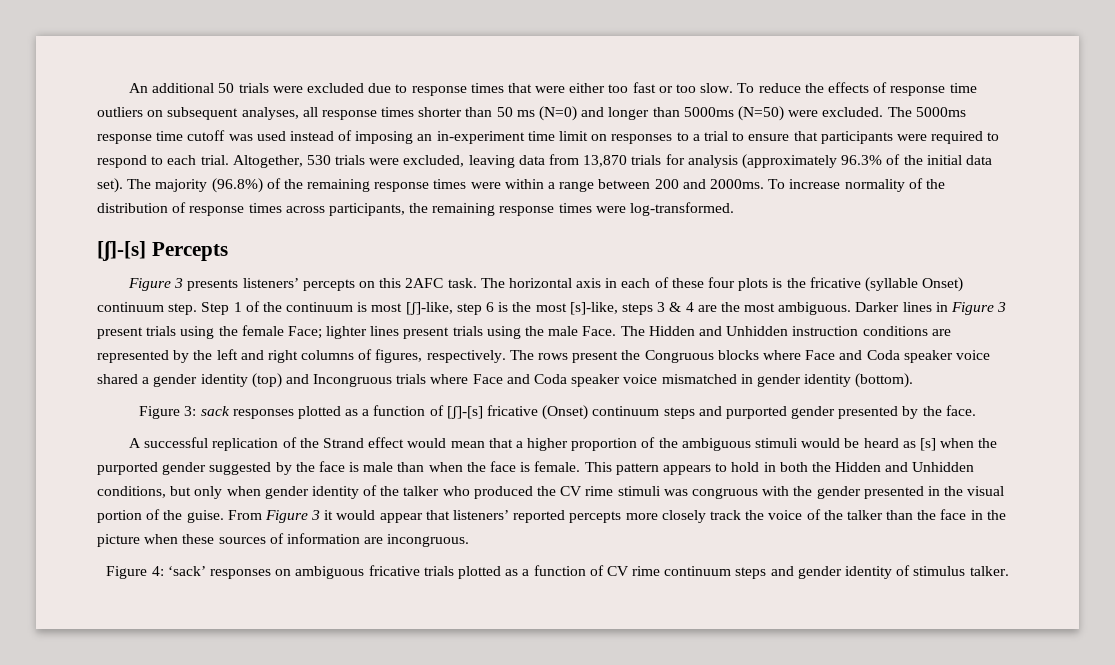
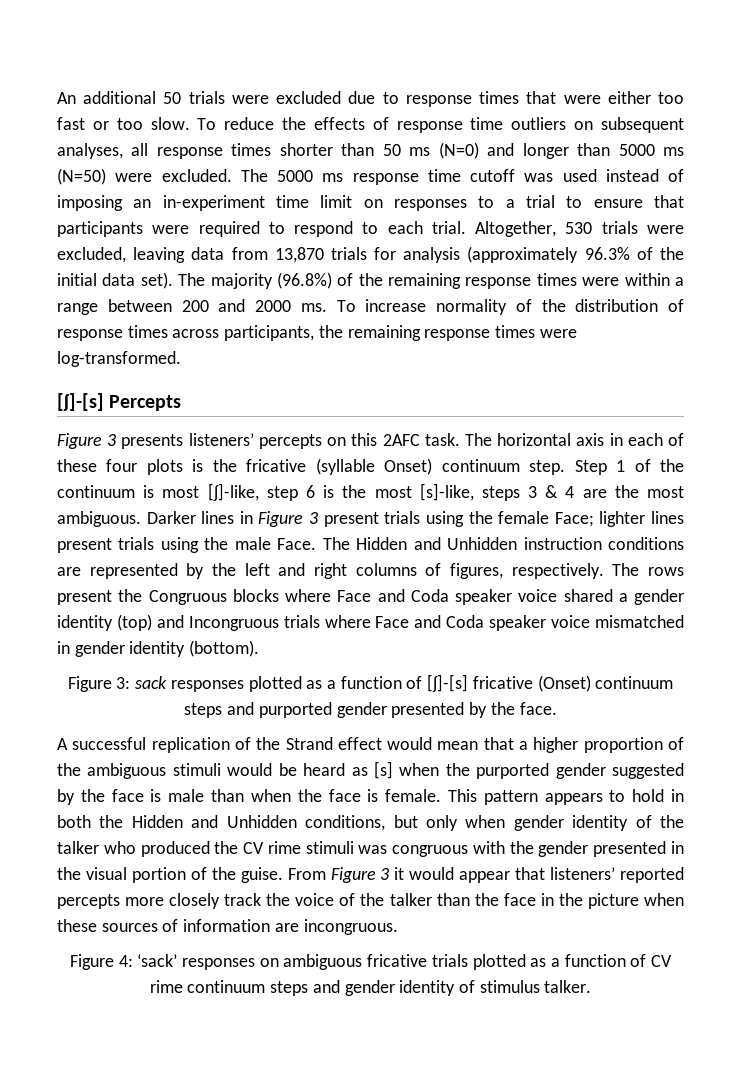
- To reduce the effects of response time outliers on subsequent analyses, all response times shorter than 50 ms (N=0) and longer than 5000ms (N=50) were excluded.
+ To reduce the effects of response time outliers on subsequent analyses, all response times shorter than 50 ms (N=0) and longer than 5000 ms (N=50) were excluded.
- The 5000ms response time cutoff was used instead of imposing an in-experiment time limit on responses to a trial to ensure that participants were required to respond to each trial.
+ The 5000 ms response time cutoff was used instead of imposing an in-experiment time limit on responses to a trial to ensure that participants were required to respond to each trial.
- The majority (96.8%) of the remaining response times were within a range between 200 and 2000ms.
+ The majority (96.8%) of the remaining response times were within a range between 200 and 2000 ms.

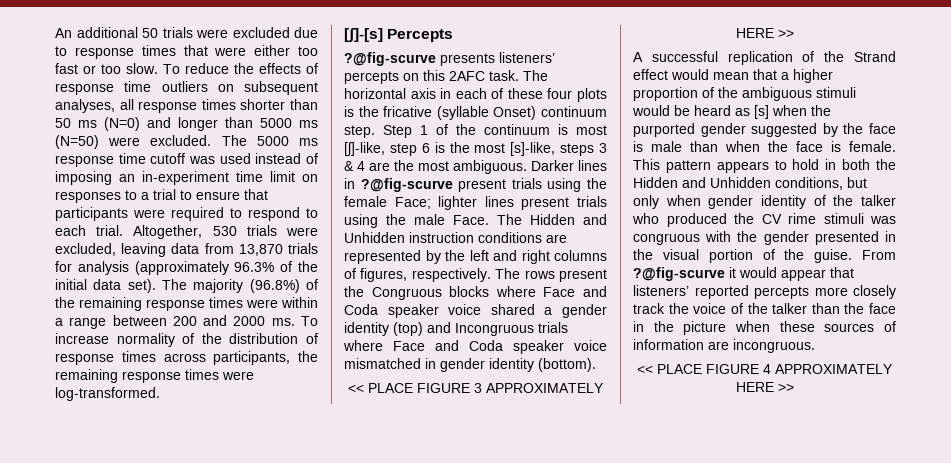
- Figure 3 presents listeners’ percepts on this 2AFC task.
+ ?@fig-scurve presents listeners’ percepts on this 2AFC task.
- Darker lines in Figure 3 present trials using the female Face; lighter lines present trials using the male Face.
+ Darker lines in ?@fig-scurve present trials using the female Face; lighter lines present trials using the male Face.
- Figure 3: sack responses plotted as a function of [ʃ]-[s] fricative (Onset) continuum steps and purported gender presented by the face.
+ << PLACE FIGURE 3 APPROXIMATELY HERE >>
- From Figure 3 it would appear that listeners’ reported percepts more closely track the voice of the talker than the face in the picture when these sources of information are incongruous.
+ From ?@fig-scurve it would appear that listeners’ reported percepts more closely track the voice of the talker than the face in the picture when these sources of information are incongruous.
- Figure 4: ‘sack’ responses on ambiguous fricative trials plotted as a function of CV rime continuum steps and gender identity of stimulus talker.
+ << PLACE FIGURE 4 APPROXIMATELY HERE >>

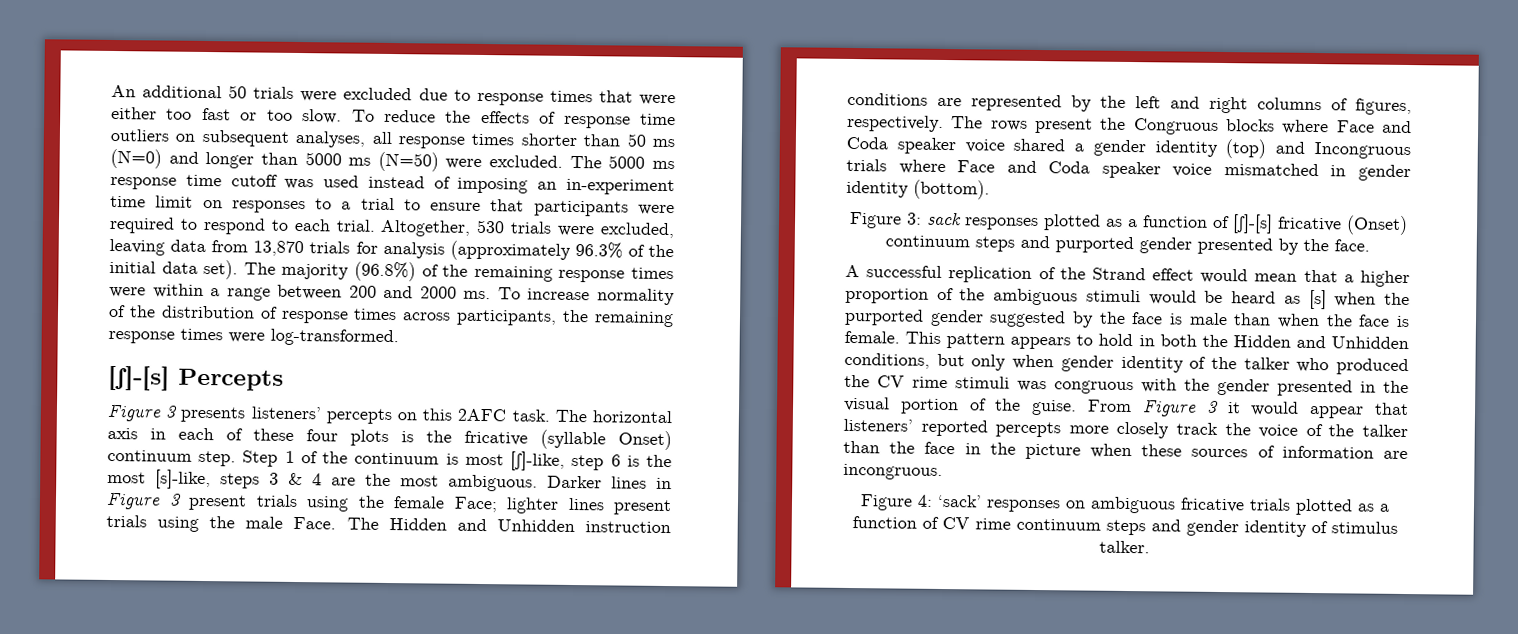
- ?@fig-scurve presents listeners’ percepts on this 2AFC task.
+ Figure 3 presents listeners’ percepts on this 2AFC task.
- Darker lines in ?@fig-scurve present trials using the female Face; lighter lines present trials using the male Face.
+ Darker lines in Figure 3 present trials using the female Face; lighter lines present trials using the male Face.
- << PLACE FIGURE 3 APPROXIMATELY HERE >>
+ Figure 3: sack responses plotted as a function of [ʃ]-[s] fricative (Onset) continuum steps and purported gender presented by the face.
- From ?@fig-scurve it would appear that listeners’ reported percepts more closely track the voice of the talker than the face in the picture when these sources of information are incongruous.
+ From Figure 3 it would appear that listeners’ reported percepts more closely track the voice of the talker than the face in the picture when these sources of information are incongruous.
- << PLACE FIGURE 4 APPROXIMATELY HERE >>
+ Figure 4: ‘sack’ responses on ambiguous fricative trials plotted as a function of CV rime continuum steps and gender identity of stimulus talker.

